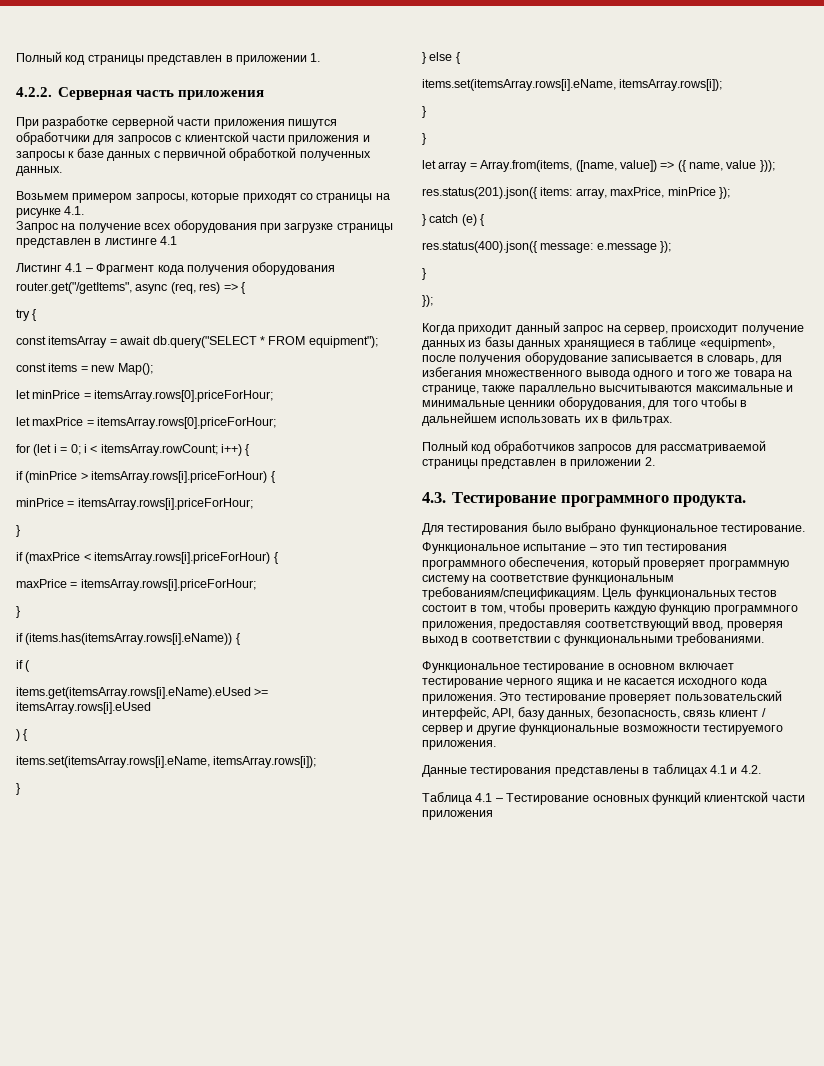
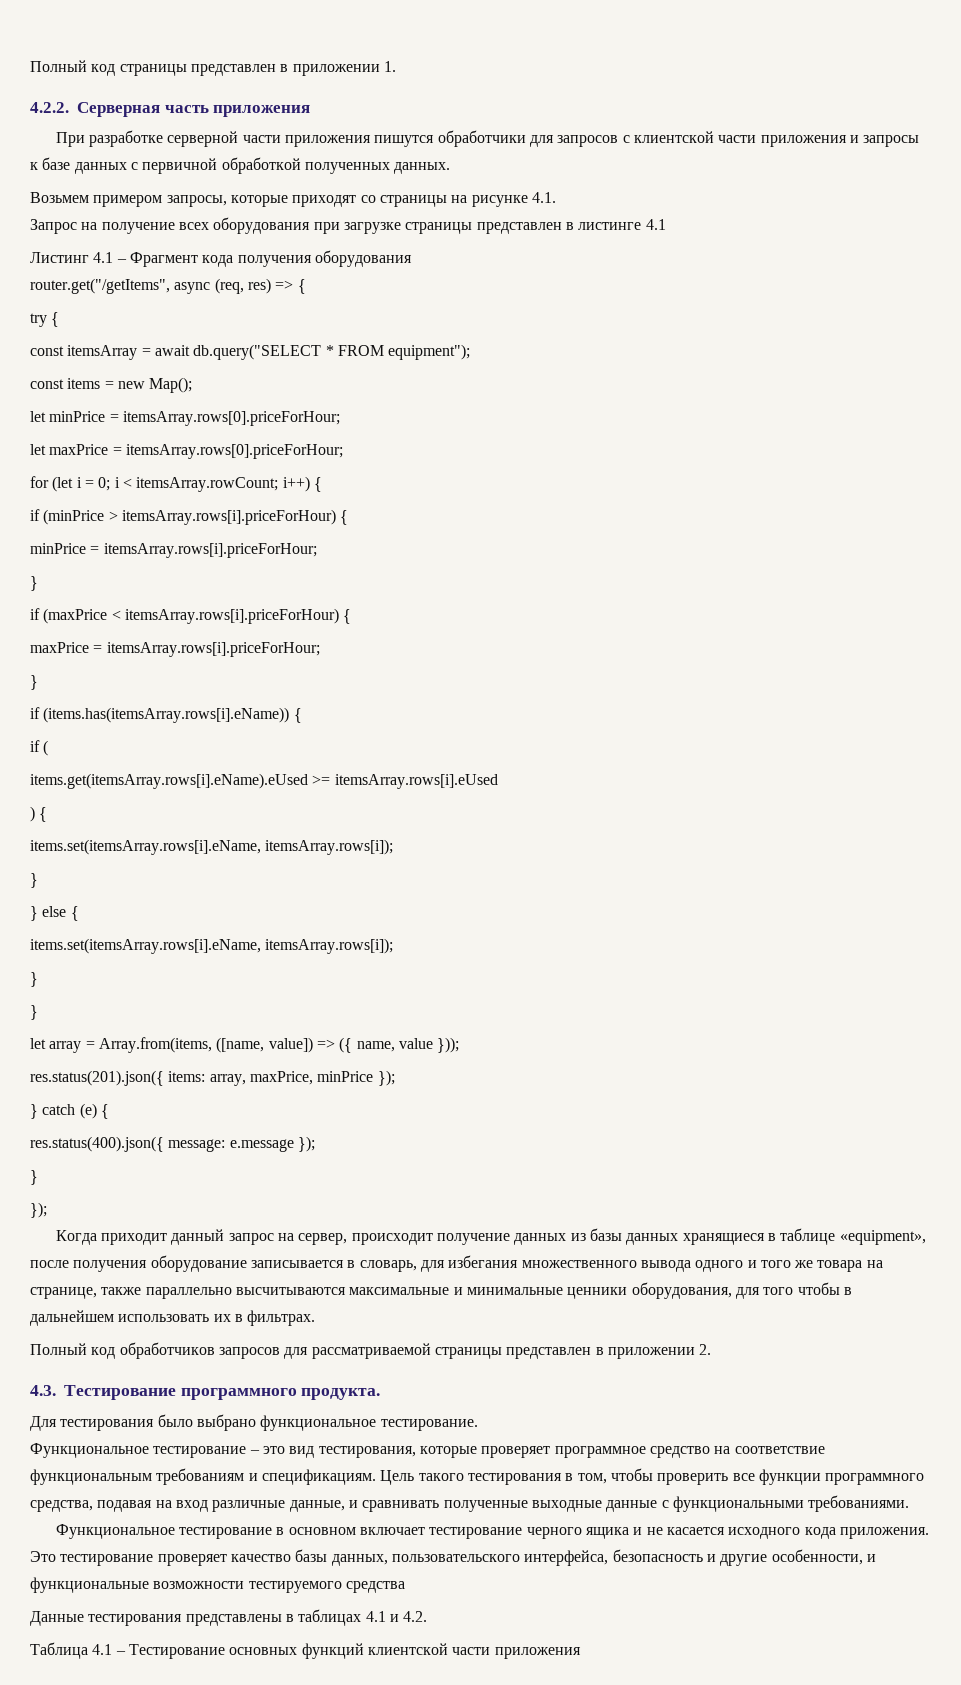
- Функциональное испытание – это тип тестирования программного обеспечения, который проверяет программную систему на соответствие функциональным требованиям/спецификациям. Цель функциональных тестов состоит в том, чтобы проверить каждую функцию программного приложения, предоставляя соответствующий ввод, проверяя выход в соответствии с функциональными требованиями.
+ Функциональное тестирование – это вид тестирования, которые проверяет программное средство на соответствие функциональным требованиям и спецификациям. Цель такого тестирования в том, чтобы проверить все функции программного средства, подавая на вход различные данные, и сравнивать полученные выходные данные с функциональными требованиями.
- Это тестирование проверяет пользовательский интерфейс, API, базу данных, безопасность, связь клиент / сервер и другие функциональные возможности тестируемого приложения.
+ Это тестирование проверяет качество базы данных, пользовательского интерфейса, безопасность и другие особенности, и функциональные возможности тестируемого средства

